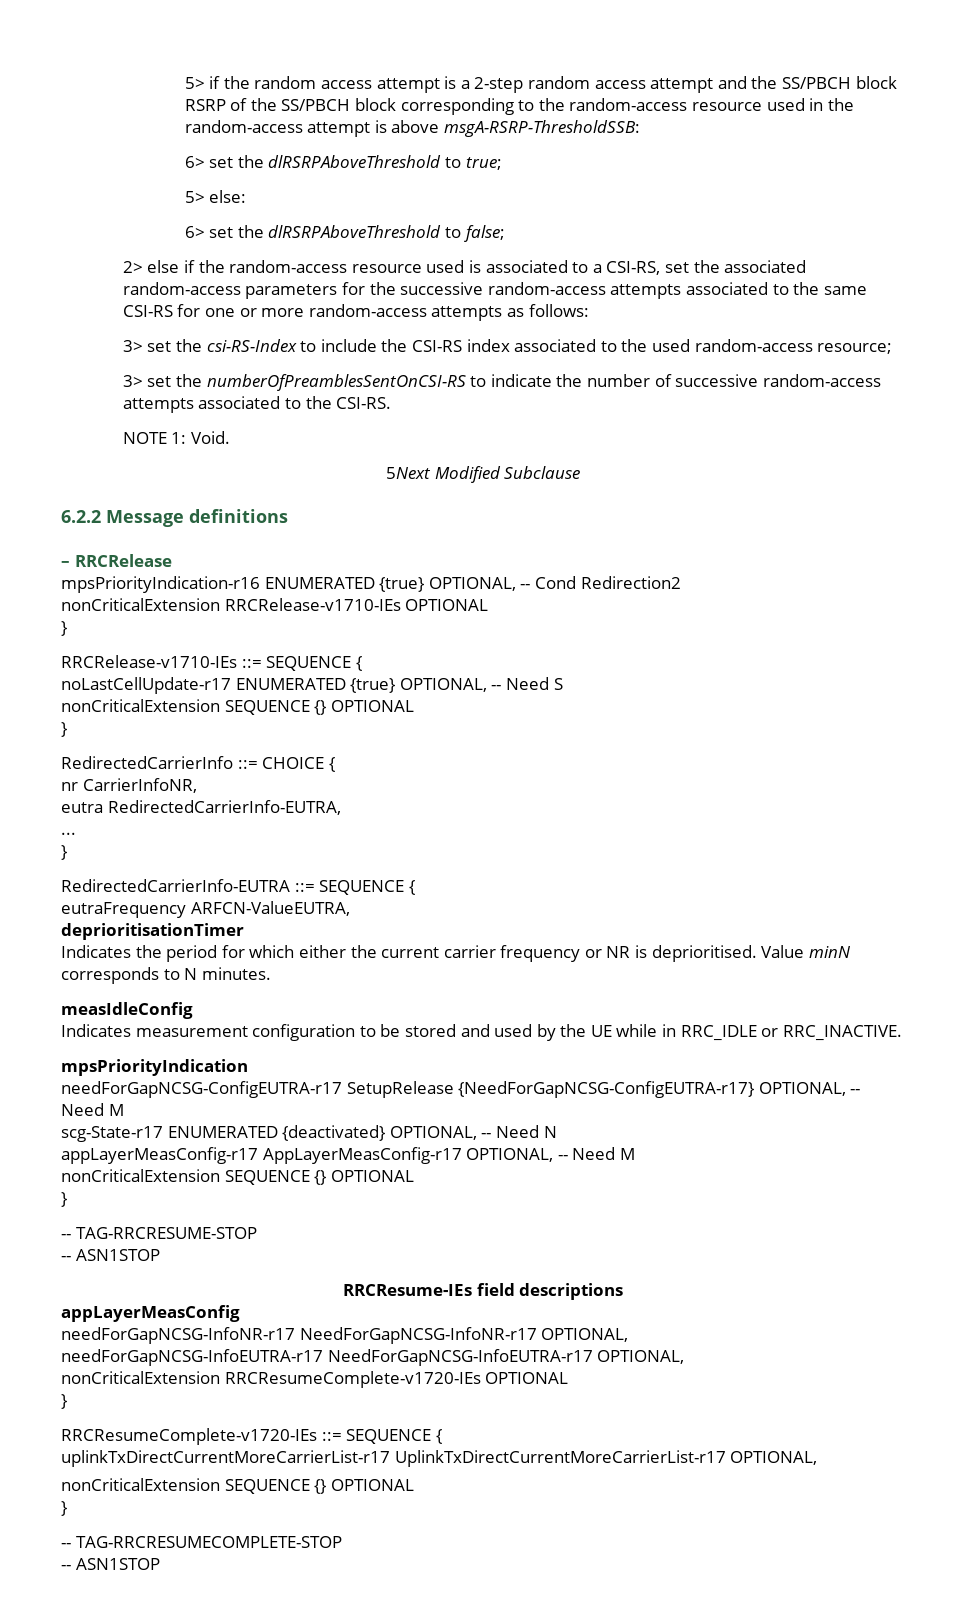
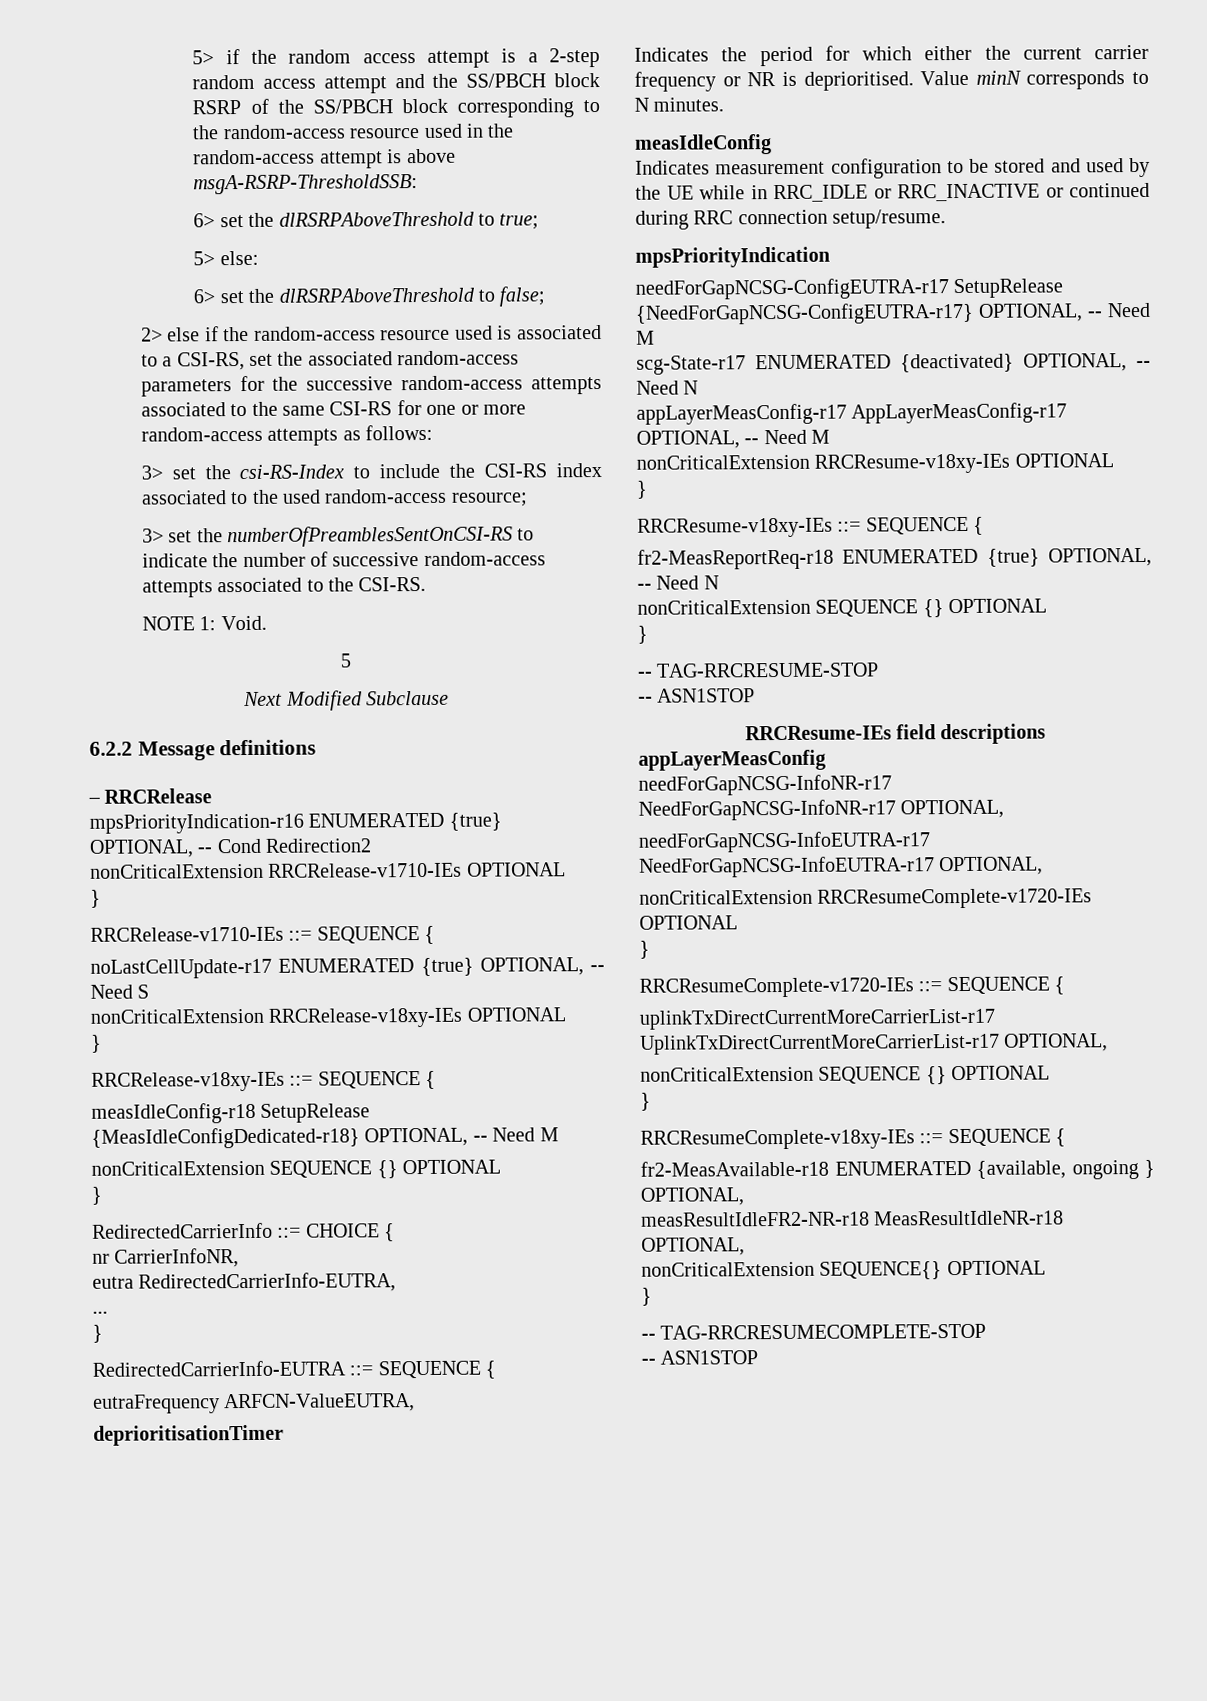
- 5Next Modified Subclause
+ 5
+ Next Modified Subclause
+ nonCriticalExtension RRCRelease-v18xy-IEs OPTIONAL
+ }
+ RRCRelease-v18xy-IEs ::= SEQUENCE {
+ measIdleConfig-r18 SetupRelease {MeasIdleConfigDedicated-r18} OPTIONAL, -- Need M
- Indicates measurement configuration to be stored and used by the UE while in RRC_IDLE or RRC_INACTIVE.
+ Indicates measurement configuration to be stored and used by the UE while in RRC_IDLE or RRC_INACTIVE or continued during RRC connection setup/resume.
+ nonCriticalExtension RRCResume-v18xy-IEs OPTIONAL
+ }
+ RRCResume-v18xy-IEs ::= SEQUENCE {
+ fr2-MeasReportReq-r18 ENUMERATED {true} OPTIONAL, -- Need N
+ RRCResumeComplete-v18xy-IEs ::= SEQUENCE {
+ fr2-MeasAvailable-r18 ENUMERATED {available, ongoing } OPTIONAL,
+ measResultIdleFR2-NR-r18 MeasResultIdleNR-r18 OPTIONAL,
+ nonCriticalExtension SEQUENCE{} OPTIONAL
+ }

